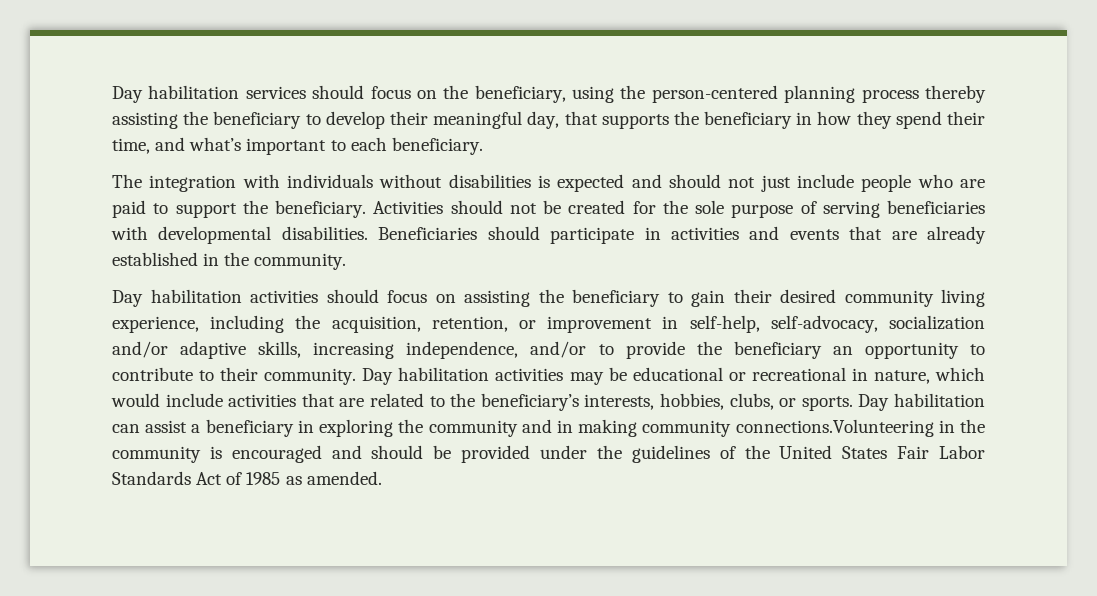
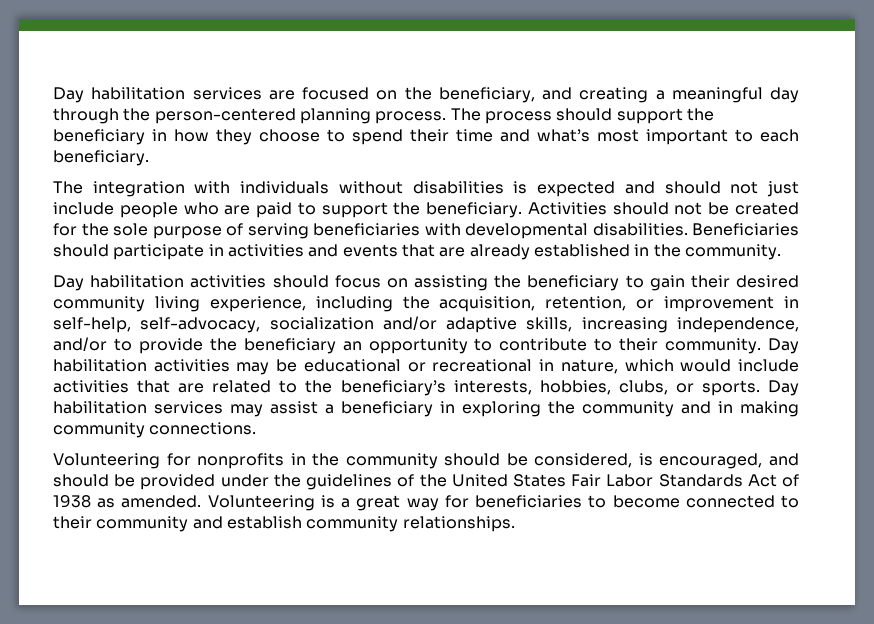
- Day habilitation services should focus on the beneficiary, using the person-centered planning process thereby assisting the beneficiary to develop their meaningful day, that supports the beneficiary in how they spend their time, and what’s important to each beneficiary.
+ Day habilitation services are focused on the beneficiary, and creating a meaningful day through the person-centered planning process. The process should support the beneficiary in how they choose to spend their time and what’s most important to each beneficiary.
- Day habilitation can assist a beneficiary in exploring the community and in making community connections.Volunteering in the community is encouraged and should be provided under the guidelines of the United States Fair Labor Standards Act of 1985 as amended.
+ Day habilitation services may assist a beneficiary in exploring the community and in making community connections.
+ Volunteering for nonprofits in the community should be considered, is encouraged, and should be provided under the guidelines of the United States Fair Labor Standards Act of 1938 as amended.
+ Volunteering is a great way for beneficiaries to become connected to their community and establish community relationships.

